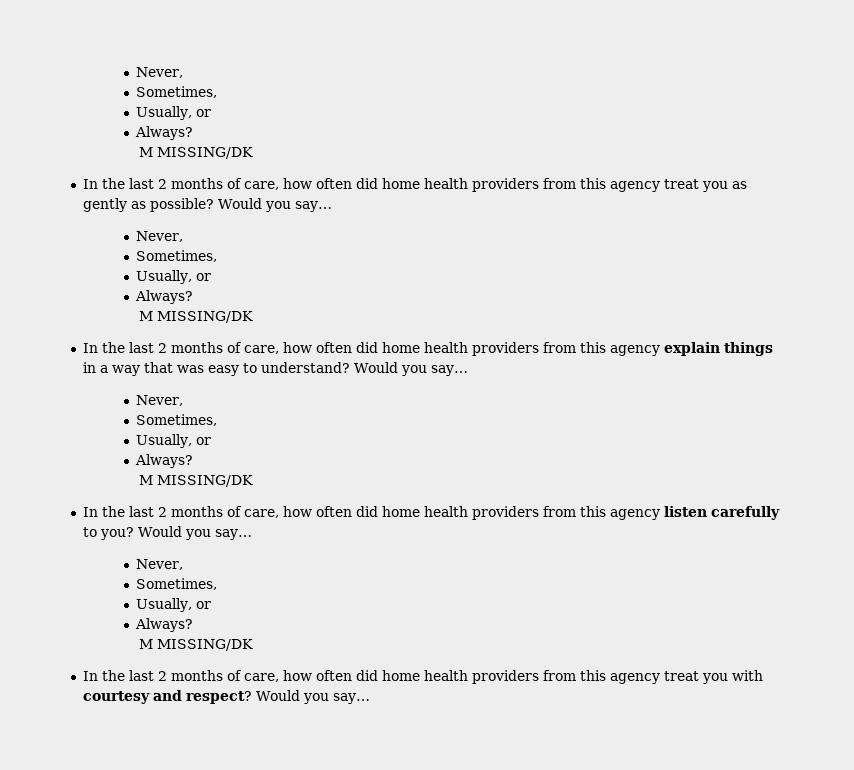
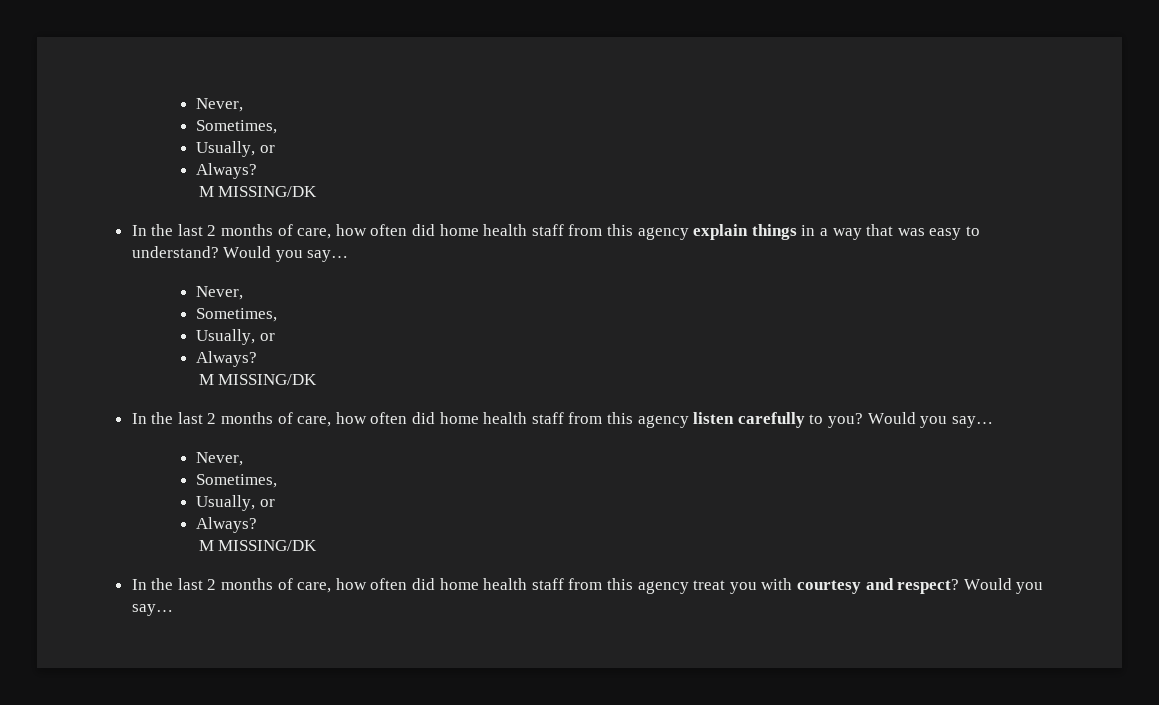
- In the last 2 months of care, how often did home health providers from this agency treat you as gently as possible? Would you say…
- Never,
- Sometimes,
- Usually, or
- Always?
- M MISSING/DK
- In the last 2 months of care, how often did home health providers from this agency explain things in a way that was easy to understand?
+ In the last 2 months of care, how often did home health staff from this agency explain things in a way that was easy to understand?
- In the last 2 months of care, how often did home health providers from this agency listen carefully to you?
+ In the last 2 months of care, how often did home health staff from this agency listen carefully to you?
- In the last 2 months of care, how often did home health providers from this agency treat you with courtesy and respect?
+ In the last 2 months of care, how often did home health staff from this agency treat you with courtesy and respect?

